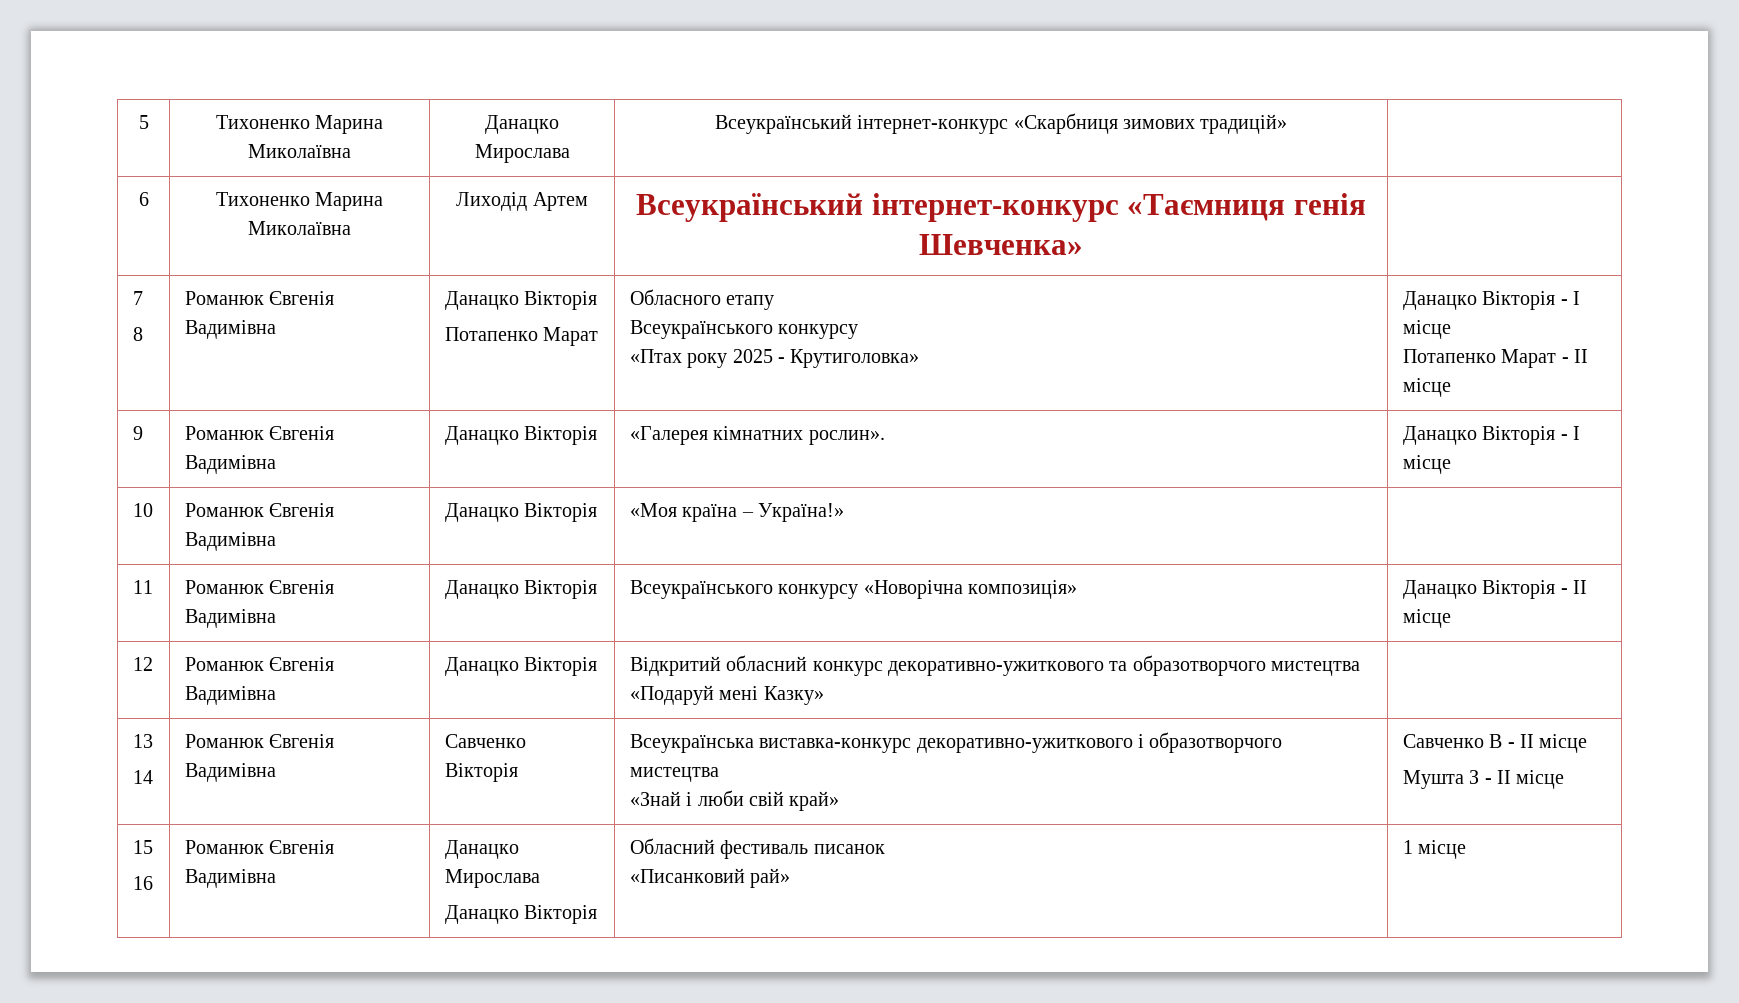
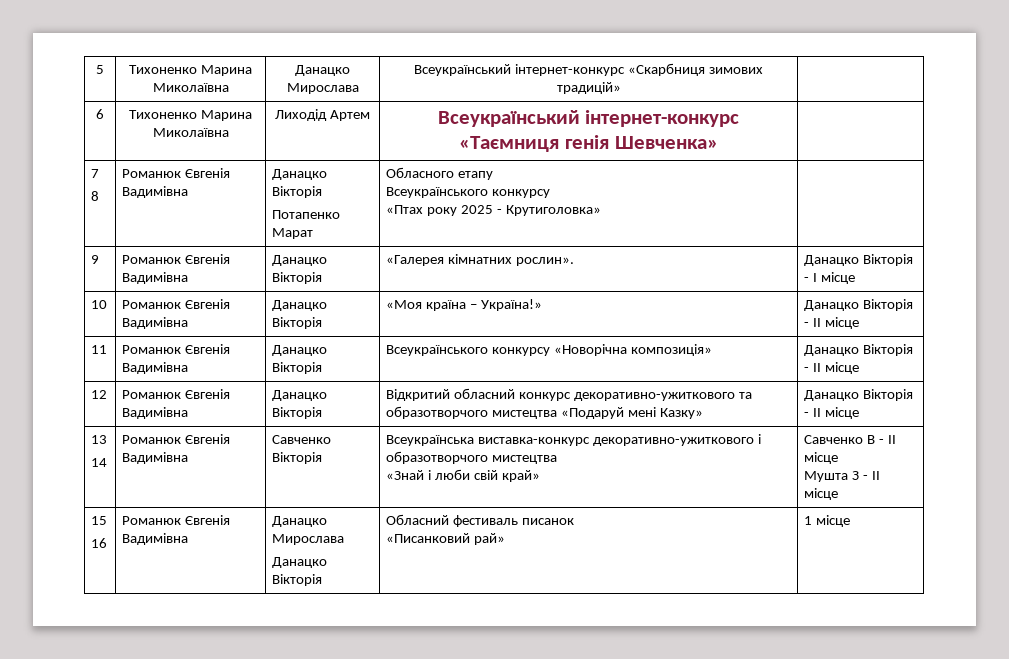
  7
  8 | Романюк Євгенія Вадимівна | Данацко Вікторія
  Потапенко Марат | Обласного етапу
  Всеукраїнського конкурсу
- «Птах року 2025 - Крутиголовка» | Данацко Вікторія - І місце
- Потапенко Марат - ІІ місце
+ «Птах року 2025 - Крутиголовка» |
- 10 | Романюк Євгенія Вадимівна | Данацко Вікторія | «Моя країна – Україна!» |
+ 10 | Романюк Євгенія Вадимівна | Данацко Вікторія | «Моя країна – Україна!» | Данацко Вікторія - ІІ місце
- 12 | Романюк Євгенія Вадимівна | Данацко Вікторія | Відкритий обласний конкурс декоративно-ужиткового та образотворчого мистецтва «Подаруй мені Казку» |
+ 12 | Романюк Євгенія Вадимівна | Данацко Вікторія | Відкритий обласний конкурс декоративно-ужиткового та образотворчого мистецтва «Подаруй мені Казку» | Данацко Вікторія - ІІ місце

